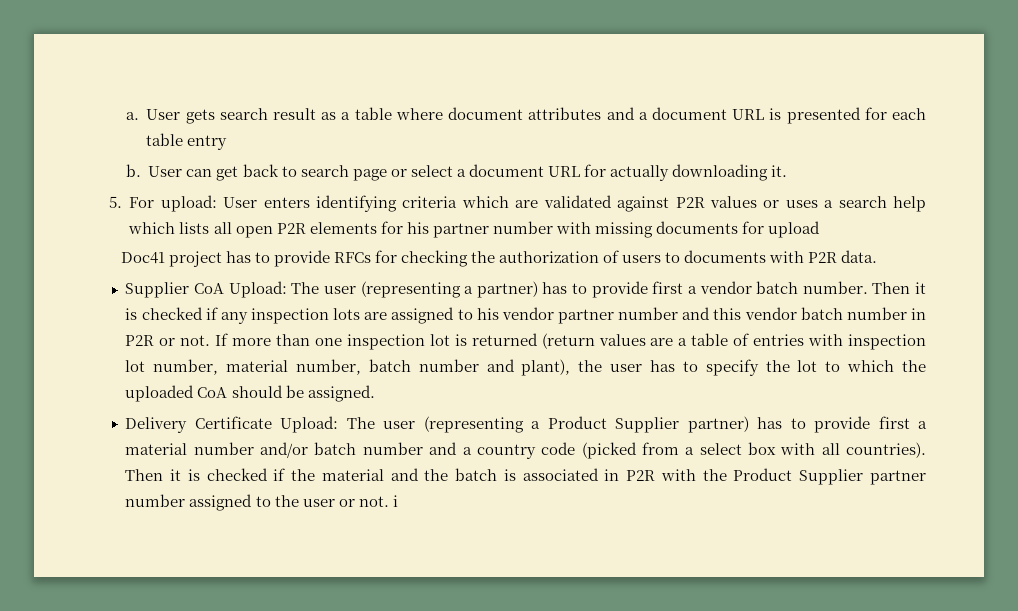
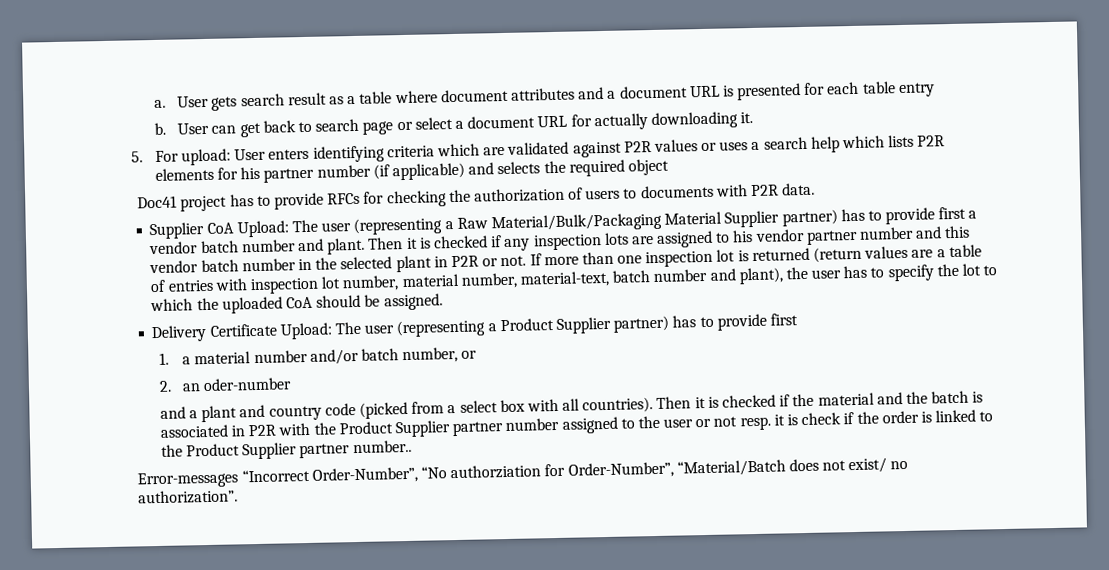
- 5. For upload: User enters identifying criteria which are validated against P2R values or uses a search help which lists all open P2R elements for his partner number with missing documents for upload
+ 5. For upload: User enters identifying criteria which are validated against P2R values or uses a search help which lists P2R elements for his partner number (if applicable) and selects the required object
- Supplier CoA Upload: The user (representing a partner) has to provide first a vendor batch number.
+ Supplier CoA Upload: The user (representing a Raw Material/Bulk/Packaging Material Supplier partner) has to provide first a vendor batch number and plant.
- Then it is checked if any inspection lots are assigned to his vendor partner number and this vendor batch number in P2R or not.
+ Then it is checked if any inspection lots are assigned to his vendor partner number and this vendor batch number in the selected plant in P2R or not.
- If more than one inspection lot is returned (return values are a table of entries with inspection lot number, material number, batch number and plant), the user has to specify the lot to which the uploaded CoA should be assigned.
+ If more than one inspection lot is returned (return values are a table of entries with inspection lot number, material number, material-text, batch number and plant), the user has to specify the lot to which the uploaded CoA should be assigned.
- Delivery Certificate Upload: The user (representing a Product Supplier partner) has to provide first a material number and/or batch number and a country code (picked from a select box with all countries).
+ Delivery Certificate Upload: The user (representing a Product Supplier partner) has to provide first
+ 1. a material number and/or batch number, or
+ 2. an oder-number
+ and a plant and country code (picked from a select box with all countries).
- Then it is checked if the material and the batch is associated in P2R with the Product Supplier partner number assigned to the user or not. i
+ Then it is checked if the material and the batch is associated in P2R with the Product Supplier partner number assigned to the user or not resp. it is check if the order is linked to the Product Supplier partner number..
+ Error-messages “Incorrect Order-Number”, “No authorziation for Order-Number”, “Material/Batch does not exist/ no authorization”.

